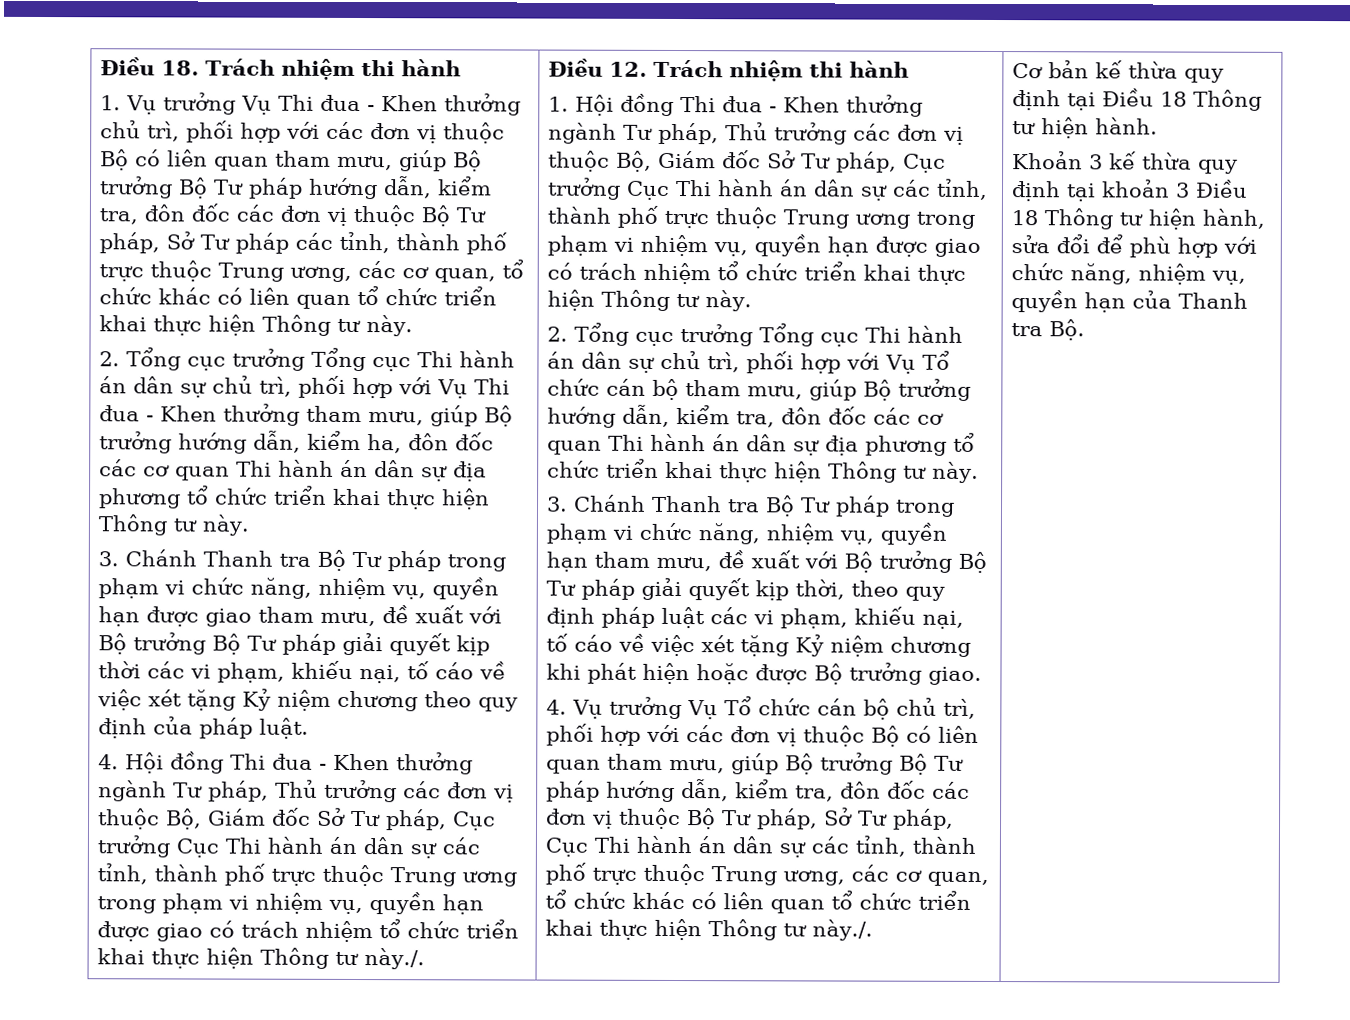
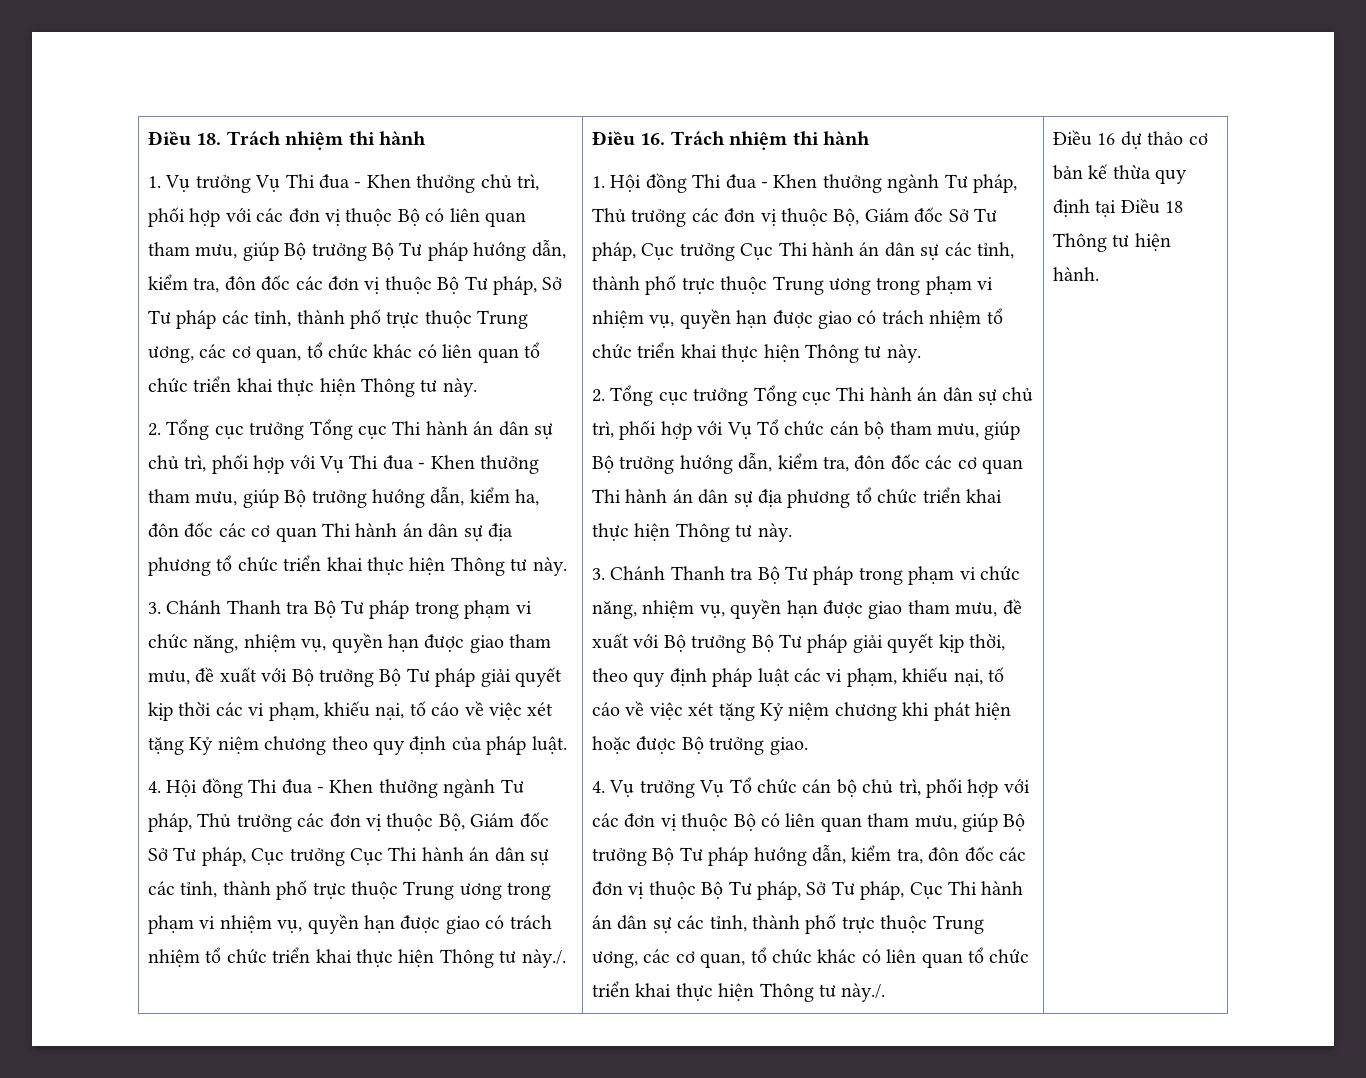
- Điều 12. Trách nhiệm thi hành
+ Điều 16. Trách nhiệm thi hành
- 3. Chánh Thanh tra Bộ Tư pháp trong phạm vi chức năng, nhiệm vụ, quyền hạn tham mưu, đề xuất với Bộ trưởng Bộ Tư pháp giải quyết kịp thời, theo quy định pháp luật các vi phạm, khiếu nại, tố cáo về việc xét tặng Kỷ niệm chương khi phát hiện hoặc được Bộ trưởng giao.
+ 3. Chánh Thanh tra Bộ Tư pháp trong phạm vi chức năng, nhiệm vụ, quyền hạn được giao tham mưu, đề xuất với Bộ trưởng Bộ Tư pháp giải quyết kịp thời, theo quy định pháp luật các vi phạm, khiếu nại, tố cáo về việc xét tặng Kỷ niệm chương khi phát hiện hoặc được Bộ trưởng giao.
- Cơ bản kế thừa quy định tại Điều 18 Thông tư hiện hành.
+ Điều 16 dự thảo cơ bản kế thừa quy định tại Điều 18 Thông tư hiện hành.
- Khoản 3 kế thừa quy định tại khoản 3 Điều 18 Thông tư hiện hành, sửa đổi để phù hợp với chức năng, nhiệm vụ, quyền hạn của Thanh tra Bộ.

